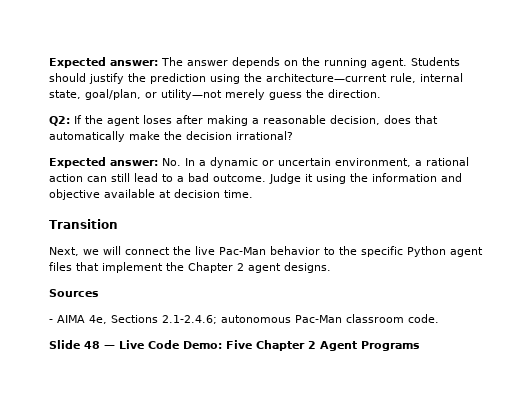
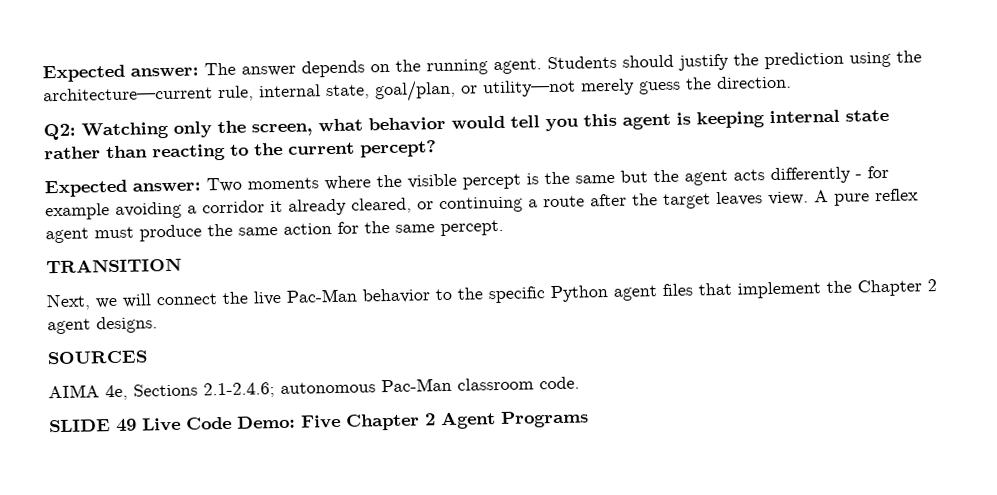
- Q2: If the agent loses after making a reasonable decision, does that automatically make the decision irrational?
- Expected answer: No. In a dynamic or uncertain environment, a rational action can still lead to a bad outcome. Judge it using the information and objective available at decision time.
- Transition
+ Q2: Watching only the screen, what behavior would tell you this agent is keeping internal state rather than reacting to the current percept?
+ Expected answer: Two moments where the visible percept is the same but the agent acts differently - for example avoiding a corridor it already cleared, or continuing a route after the target leaves view. A pure reflex agent must produce the same action for the same percept.
+ TRANSITION
- Sources
- - AIMA 4e, Sections 2.1-2.4.6; autonomous Pac-Man classroom code.
+ SOURCES
+ AIMA 4e, Sections 2.1-2.4.6; autonomous Pac-Man classroom code.
- Slide 48 — Live Code Demo: Five Chapter 2 Agent Programs
+ SLIDE 49 Live Code Demo: Five Chapter 2 Agent Programs

